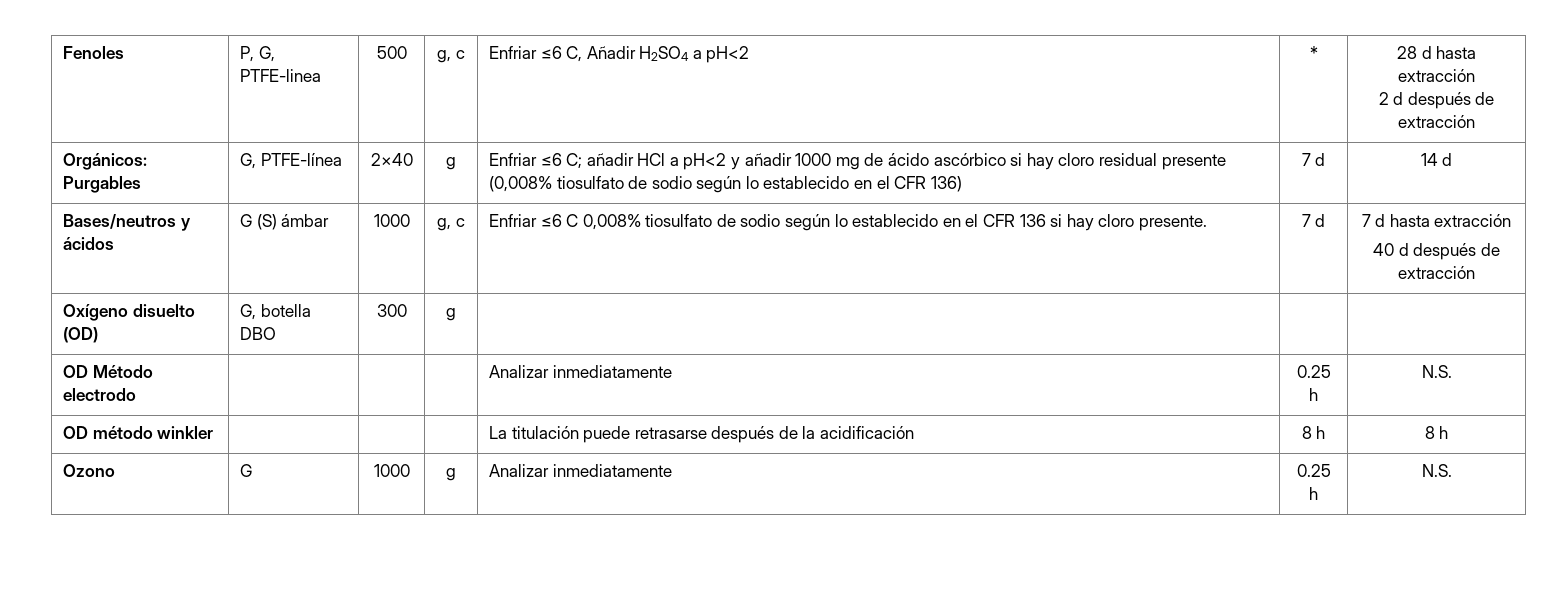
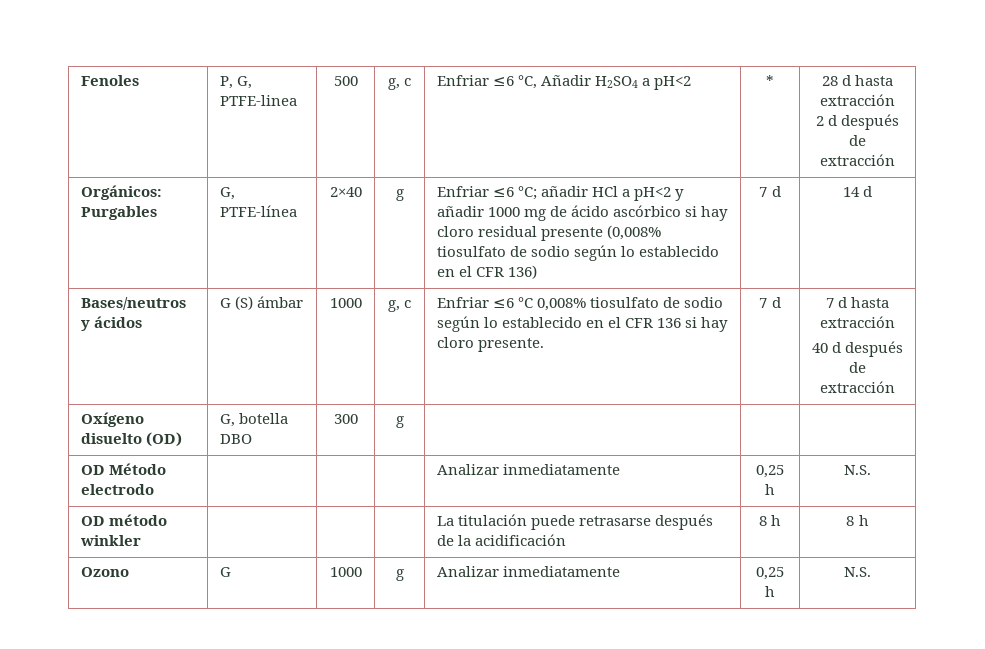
- Fenoles | P, G, PTFE-linea | 500 | g, c | Enfriar ≤6 C, Añadir H2SO4 a pH<2 | * | 28 d hasta extracción
+ Fenoles | P, G, PTFE-linea | 500 | g, c | Enfriar ≤6 °C, Añadir H2SO4 a pH<2 | * | 28 d hasta extracción
- Orgánicos: Purgables | G, PTFE-línea | 2×40 | g | Enfriar ≤6 C; añadir HCl a pH<2 y añadir 1000 mg de ácido ascórbico si hay cloro residual presente (0,008% tiosulfato de sodio según lo establecido en el CFR 136) | 7 d | 14 d
+ Orgánicos: Purgables | G, PTFE-línea | 2×40 | g | Enfriar ≤6 °C; añadir HCl a pH<2 y añadir 1000 mg de ácido ascórbico si hay cloro residual presente (0,008% tiosulfato de sodio según lo establecido en el CFR 136) | 7 d | 14 d
- Bases/neutros y ácidos | G (S) ámbar | 1000 | g, c | Enfriar ≤6 C 0,008% tiosulfato de sodio según lo establecido en el CFR 136 si hay cloro presente. | 7 d | 7 d hasta extracción
+ Bases/neutros y ácidos | G (S) ámbar | 1000 | g, c | Enfriar ≤6 °C 0,008% tiosulfato de sodio según lo establecido en el CFR 136 si hay cloro presente. | 7 d | 7 d hasta extracción
- OD Método electrodo | | | | Analizar inmediatamente | 0.25 h | N.S.
+ OD Método electrodo | | | | Analizar inmediatamente | 0,25 h | N.S.
- Ozono | G | 1000 | g | Analizar inmediatamente | 0.25 h | N.S.
+ Ozono | G | 1000 | g | Analizar inmediatamente | 0,25 h | N.S.

